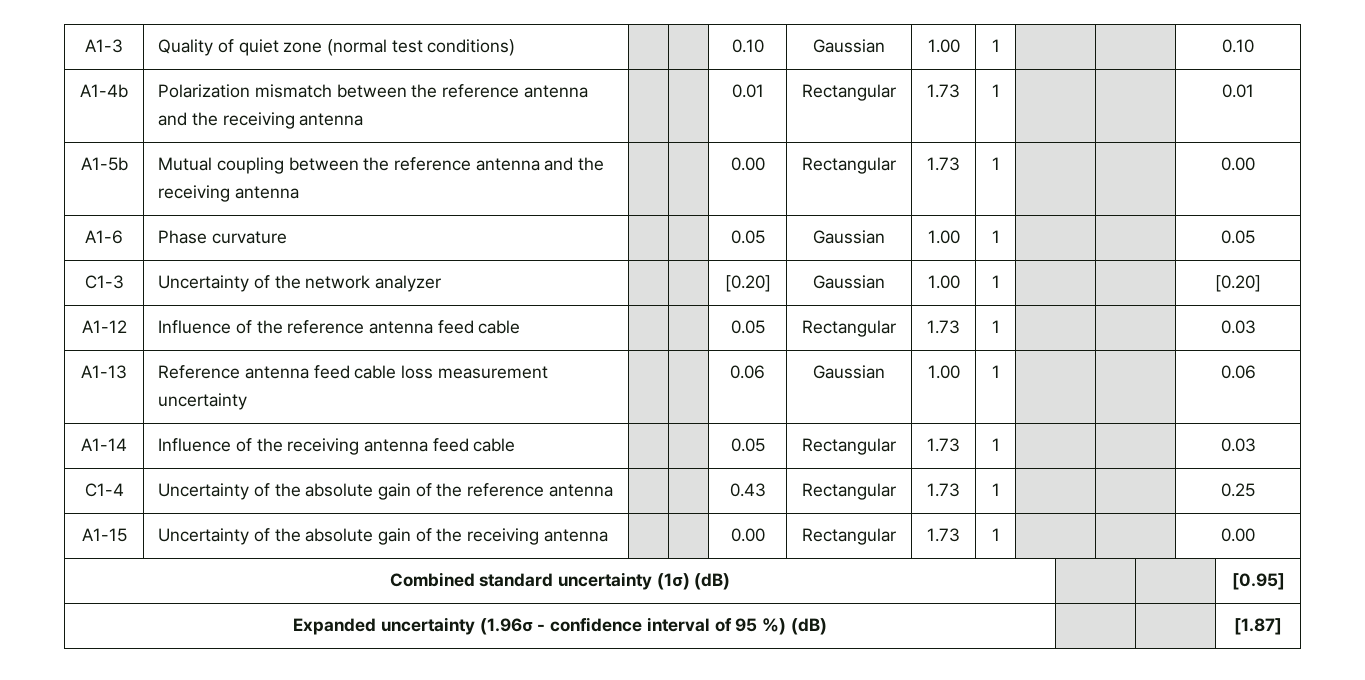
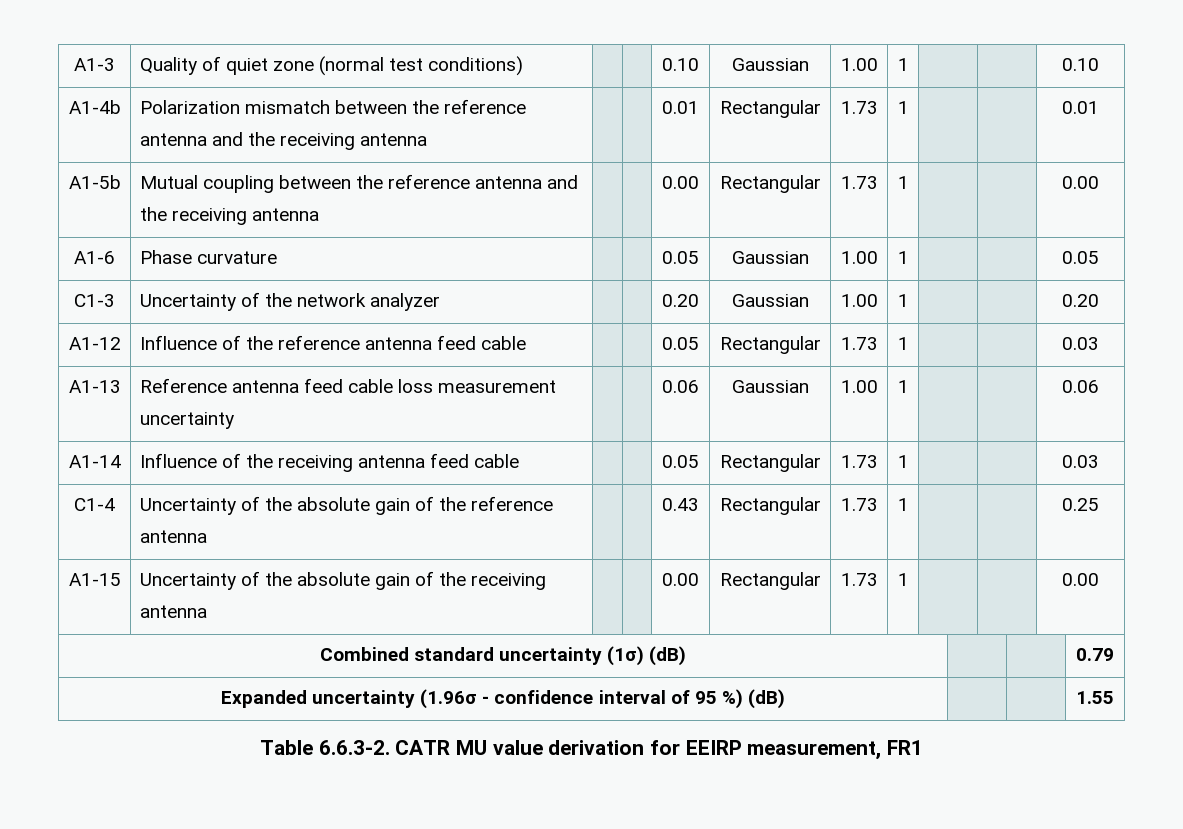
- C1-3 | Uncertainty of the network analyzer | | | [0.20] | Gaussian | 1.00 | 1 | | | [0.20]
+ C1-3 | Uncertainty of the network analyzer | | | 0.20 | Gaussian | 1.00 | 1 | | | 0.20
- Combined standard uncertainty (1σ) (dB) | | | [0.95]
+ Combined standard uncertainty (1σ) (dB) | | | 0.79
- Expanded uncertainty (1.96σ - confidence interval of 95 %) (dB) | | | [1.87]
+ Expanded uncertainty (1.96σ - confidence interval of 95 %) (dB) | | | 1.55
+ Table 6.6.3-2. CATR MU value derivation for EEIRP measurement, FR1

